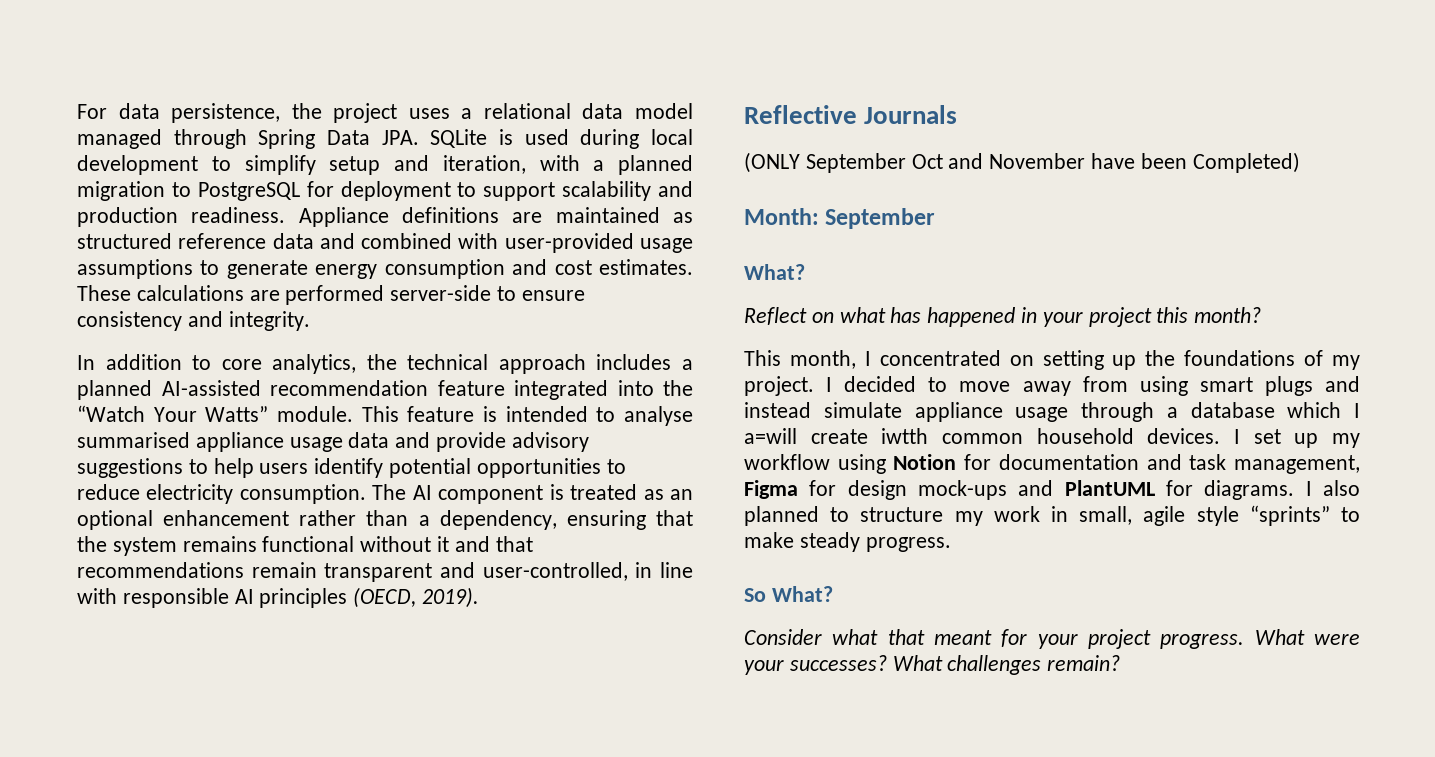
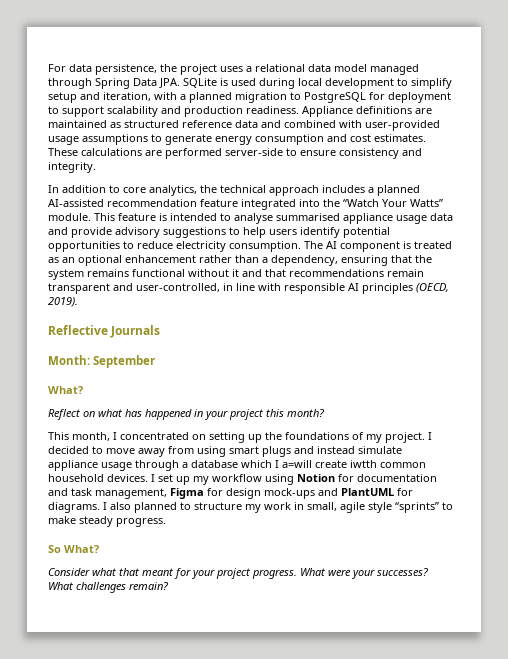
- (ONLY September Oct and November have been Completed)

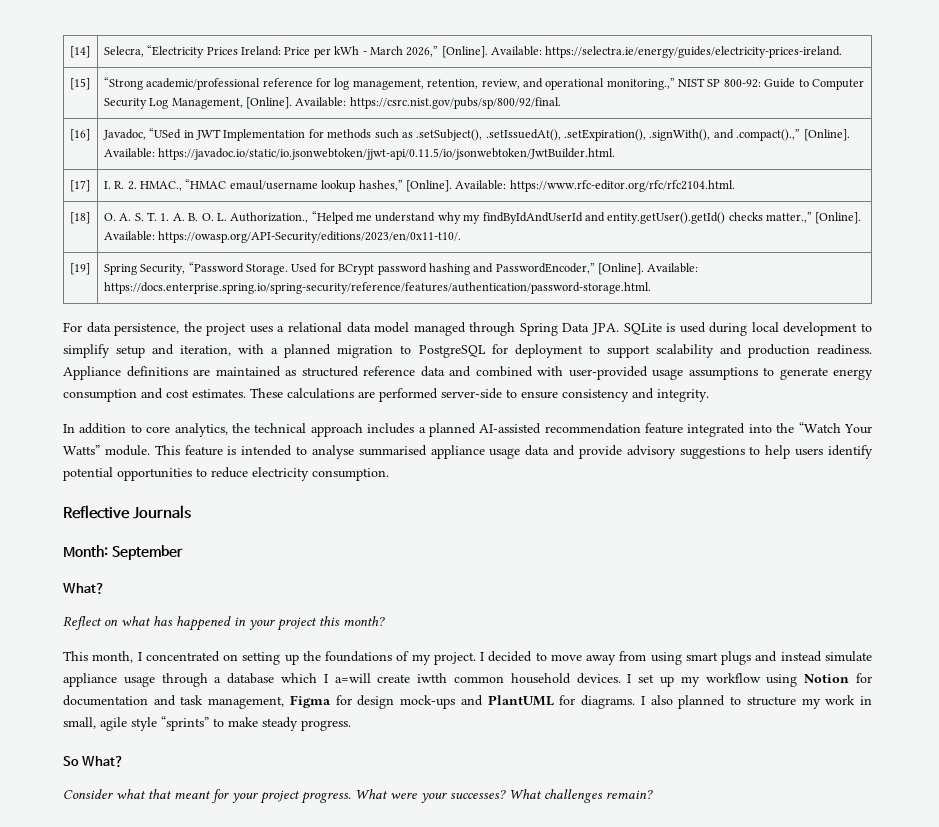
+ [14] | Selecra, “Electricity Prices Ireland: Price per kWh - March 2026,” [Online]. Available: https://selectra.ie/energy/guides/electricity-prices-ireland.
+ [15] | “Strong academic/professional reference for log management, retention, review, and operational monitoring.,” NIST SP 800-92: Guide to Computer Security Log Management, [Online]. Available: https://csrc.nist.gov/pubs/sp/800/92/final.
+ [16] | Javadoc, “USed in JWT Implementation for methods such as .setSubject(), .setIssuedAt(), .setExpiration(), .signWith(), and .compact().,” [Online]. Available: https://javadoc.io/static/io.jsonwebtoken/jjwt-api/0.11.5/io/jsonwebtoken/JwtBuilder.html.
+ [17] | I. R. 2. HMAC., “HMAC emaul/username lookup hashes,” [Online]. Available: https://www.rfc-editor.org/rfc/rfc2104.html.
+ [18] | O. A. S. T. 1. A. B. O. L. Authorization., “Helped me understand why my findByIdAndUserId and entity.getUser().getId() checks matter.,” [Online]. Available: https://owasp.org/API-Security/editions/2023/en/0x11-t10/.
+ [19] | Spring Security, “Password Storage. Used for BCrypt password hashing and PasswordEncoder,” [Online]. Available: https://docs.enterprise.spring.io/spring-security/reference/features/authentication/password-storage.html.
- The AI component is treated as an optional enhancement rather than a dependency, ensuring that the system remains functional without it and that recommendations remain transparent and user-controlled, in line with responsible AI principles (OECD, 2019).

